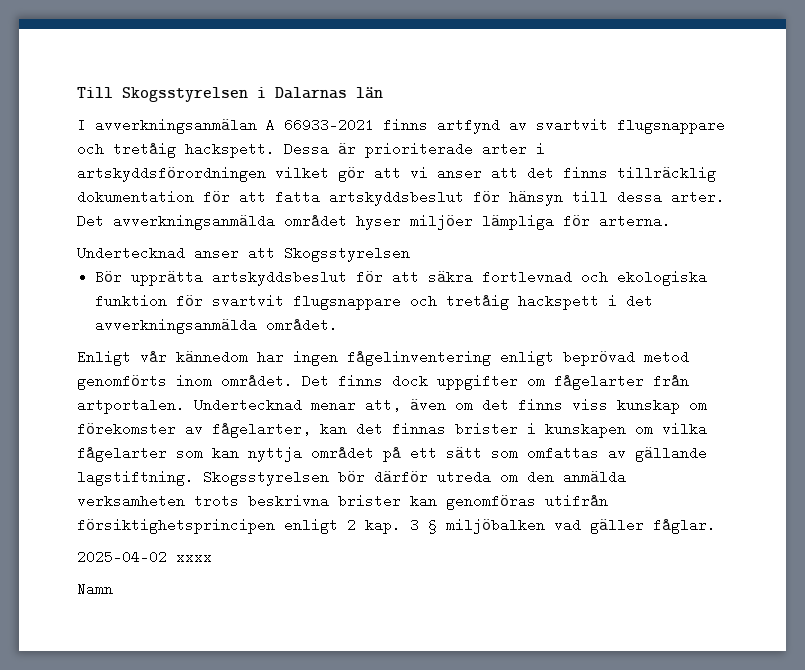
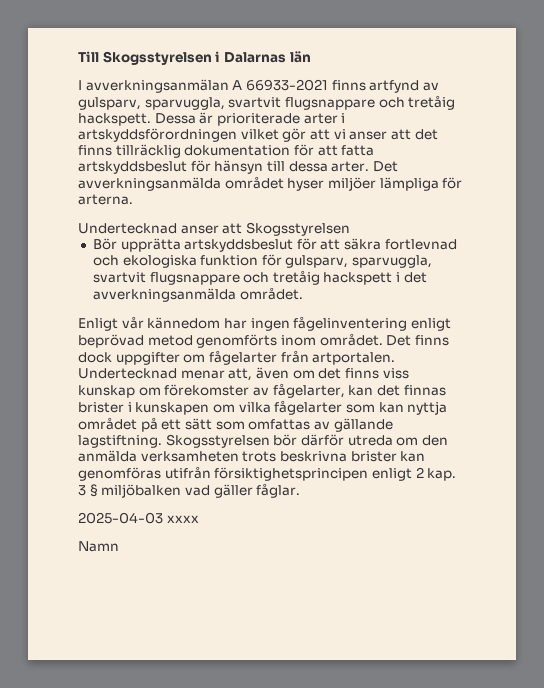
- I avverkningsanmälan A 66933-2021 finns artfynd av svartvit flugsnappare och tretåig hackspett.
+ I avverkningsanmälan A 66933-2021 finns artfynd av gulsparv, sparvuggla, svartvit flugsnappare och tretåig hackspett.
- Bör upprätta artskyddsbeslut för att säkra fortlevnad och ekologiska funktion för svartvit flugsnappare och tretåig hackspett i det avverkningsanmälda området.
+ Bör upprätta artskyddsbeslut för att säkra fortlevnad och ekologiska funktion för gulsparv, sparvuggla, svartvit flugsnappare och tretåig hackspett i det avverkningsanmälda området.
- 2025-04-02 xxxx
+ 2025-04-03 xxxx

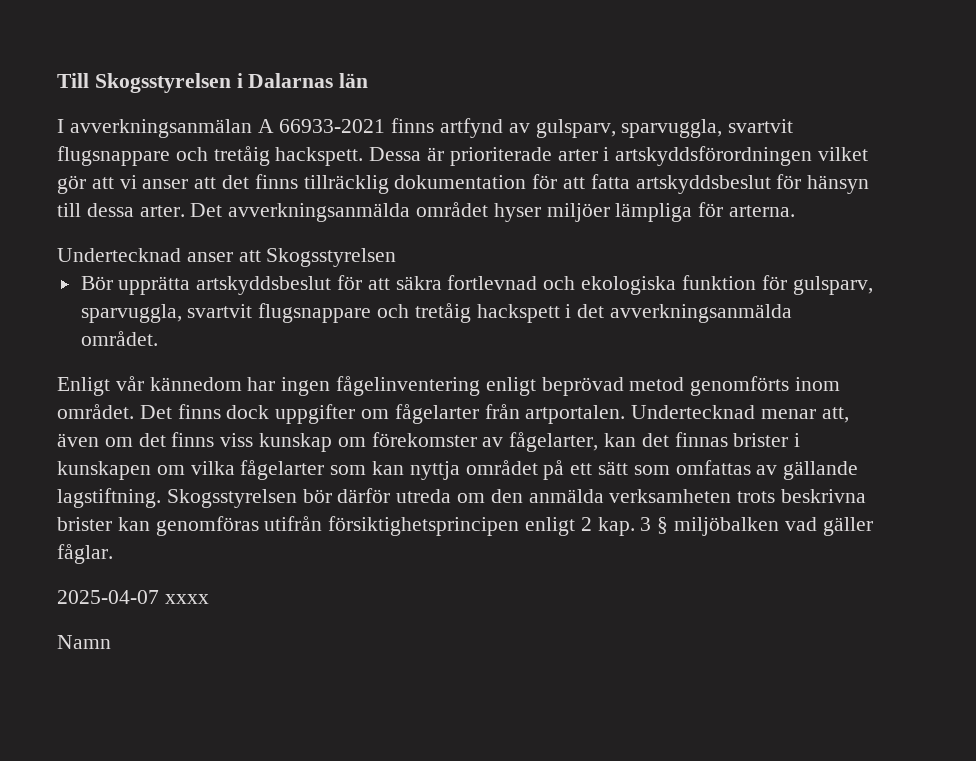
- 2025-04-03 xxxx
+ 2025-04-07 xxxx

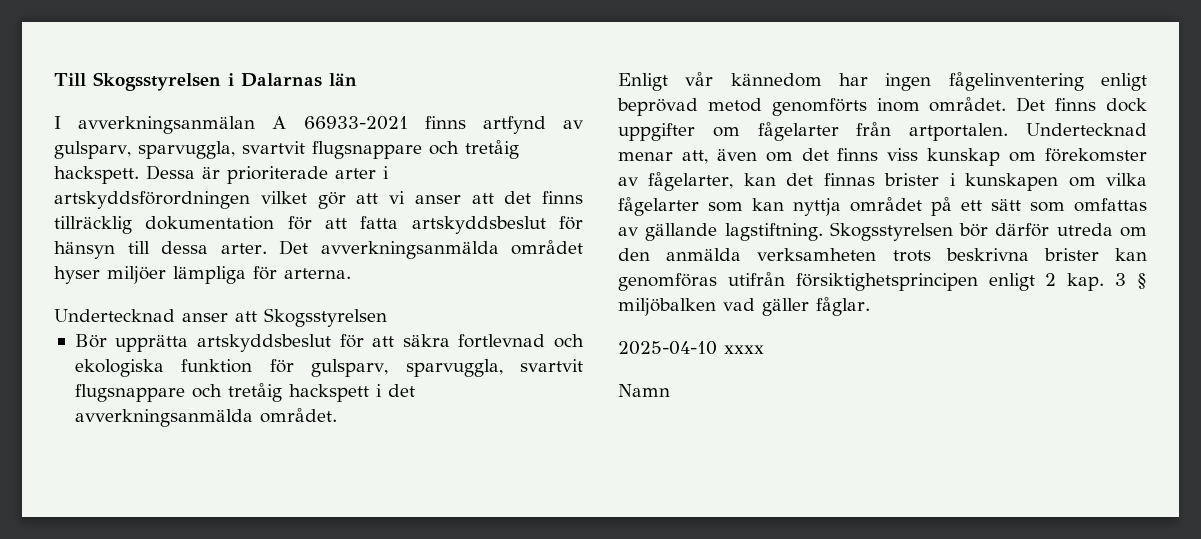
- 2025-04-07 xxxx
+ 2025-04-10 xxxx

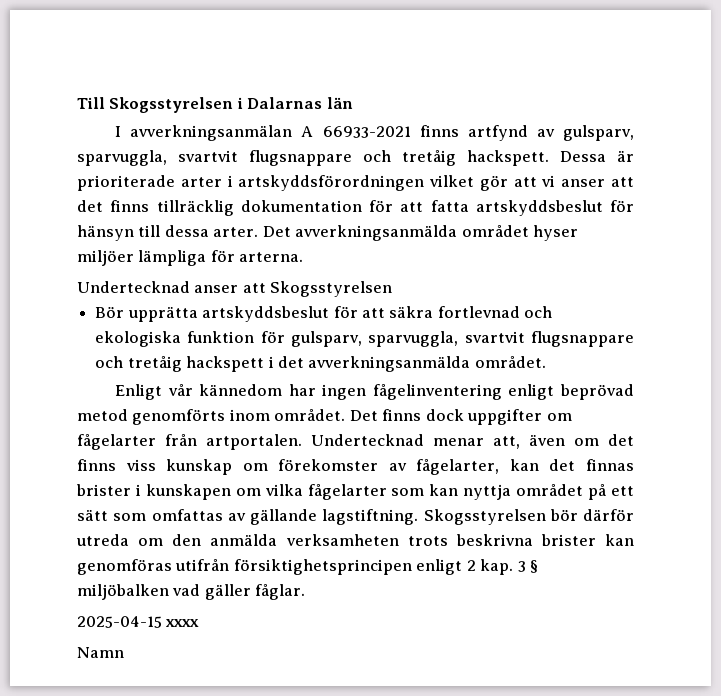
- 2025-04-10 xxxx
+ 2025-04-15 xxxx

